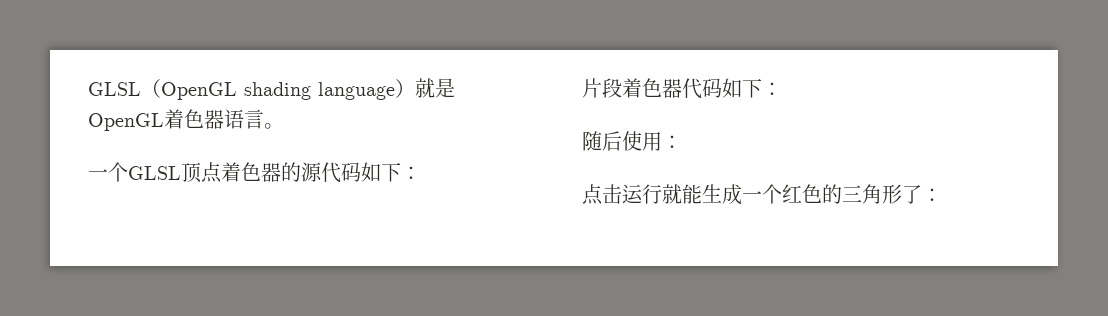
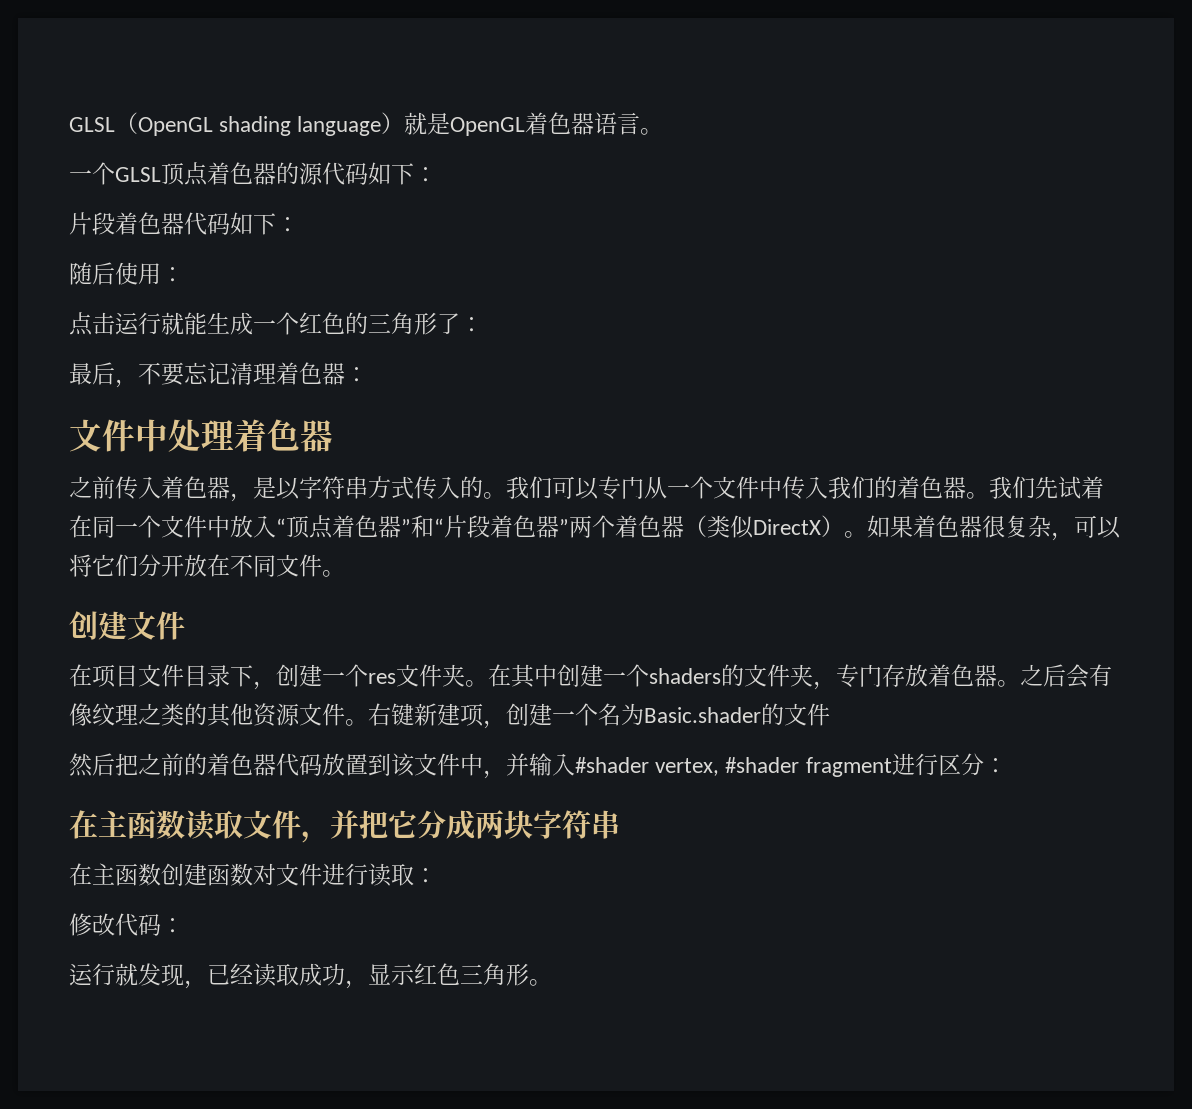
+ 最后，不要忘记清理着色器：
+ 文件中处理着色器
+ 之前传入着色器，是以字符串方式传入的。我们可以专门从一个文件中传入我们的着色器。我们先试着在同一个文件中放入“顶点着色器”和“片段着色器”两个着色器（类似DirectX）。如果着色器很复杂，可以将它们分开放在不同文件。
+ 创建文件
+ 在项目文件目录下，创建一个res文件夹。在其中创建一个shaders的文件夹，专门存放着色器。之后会有像纹理之类的其他资源文件。右键新建项，创建一个名为Basic.shader的文件
+ 然后把之前的着色器代码放置到该文件中，并输入#shader vertex, #shader fragment进行区分：
+ 在主函数读取文件，并把它分成两块字符串
+ 在主函数创建函数对文件进行读取：
+ 修改代码：
+ 运行就发现，已经读取成功，显示红色三角形。

